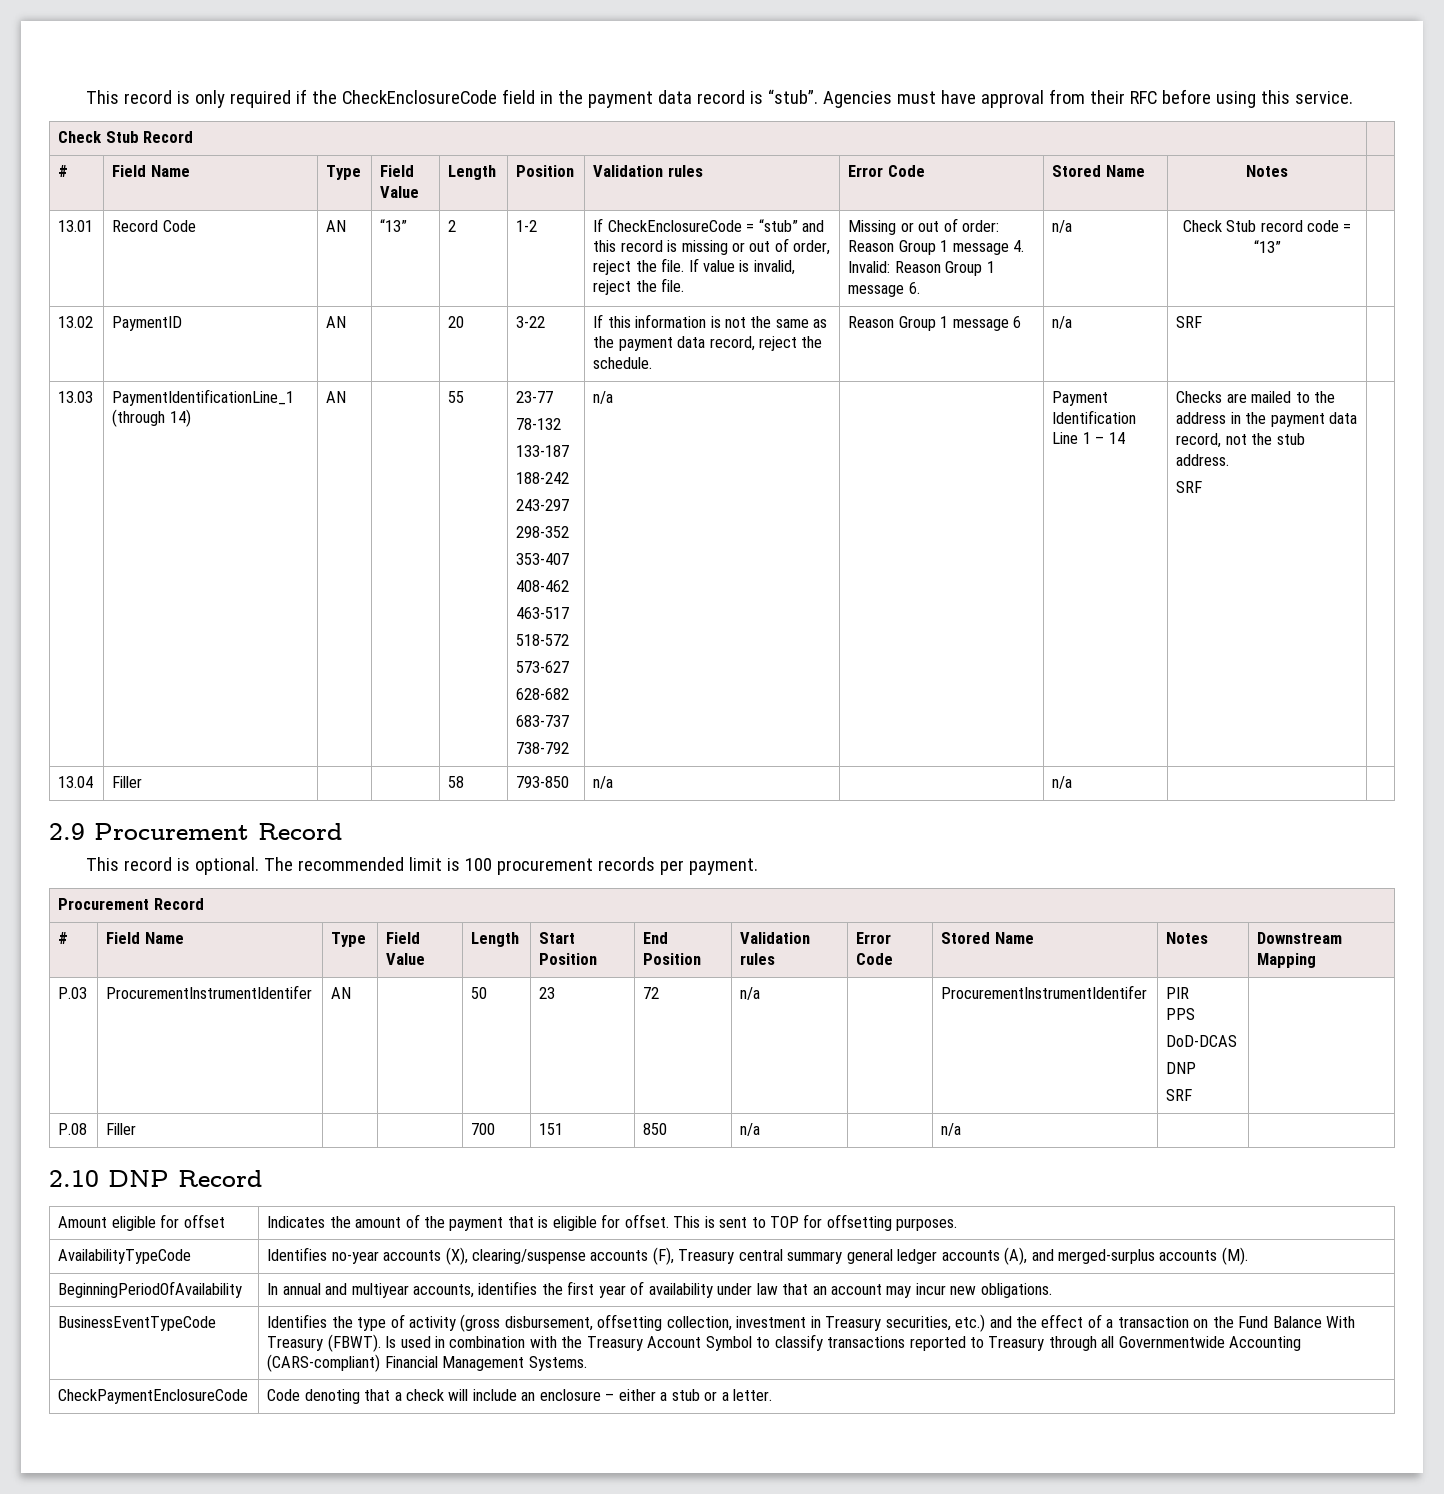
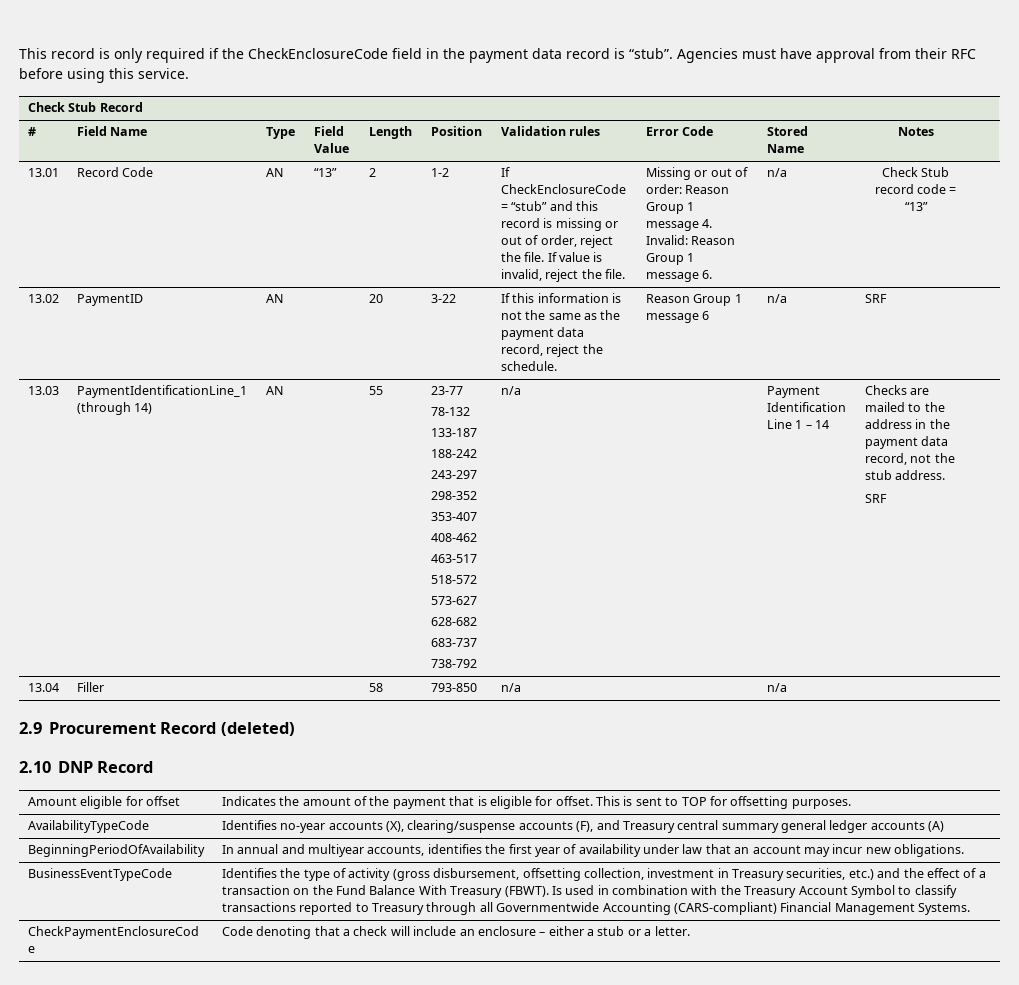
- 2.9 Procurement Record
- This record is optional. The recommended limit is 100 procurement records per payment.
- Procurement Record
- # | Field Name | Type | Field Value | Length | Start Position | End Position | Validation rules | Error Code | Stored Name | Notes | Downstream Mapping
- P.03 | ProcurementInstrumentIdentifer | AN | | 50 | 23 | 72 | n/a | | ProcurementInstrumentIdentifer | PIR
- PPS
- DoD-DCAS
- DNP
- SRF |
- P.08 | Filler | | | 700 | 151 | 850 | n/a | | n/a | |
+ 2.9 Procurement Record (deleted)
- AvailabilityTypeCode | Identifies no-year accounts (X), clearing/suspense accounts (F), Treasury central summary general ledger accounts (A), and merged-surplus accounts (M).
+ AvailabilityTypeCode | Identifies no-year accounts (X), clearing/suspense accounts (F), and Treasury central summary general ledger accounts (A)

